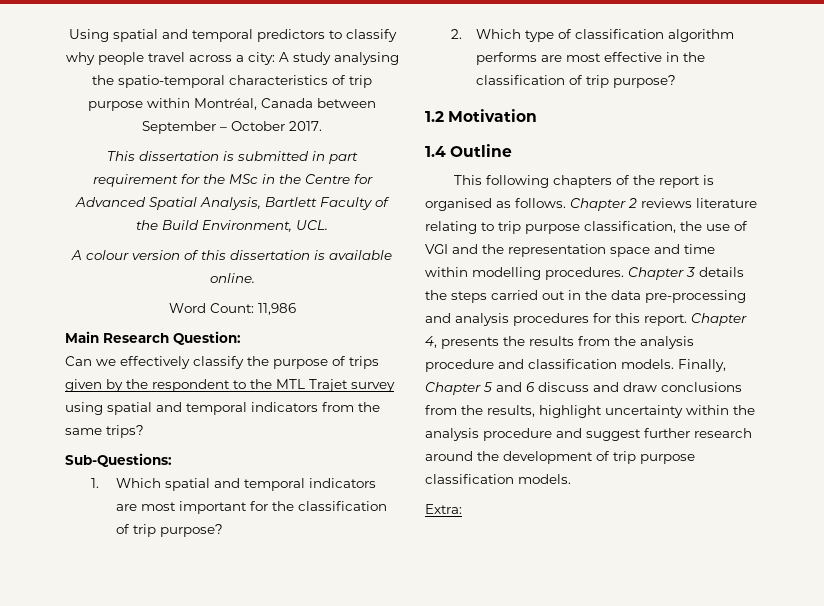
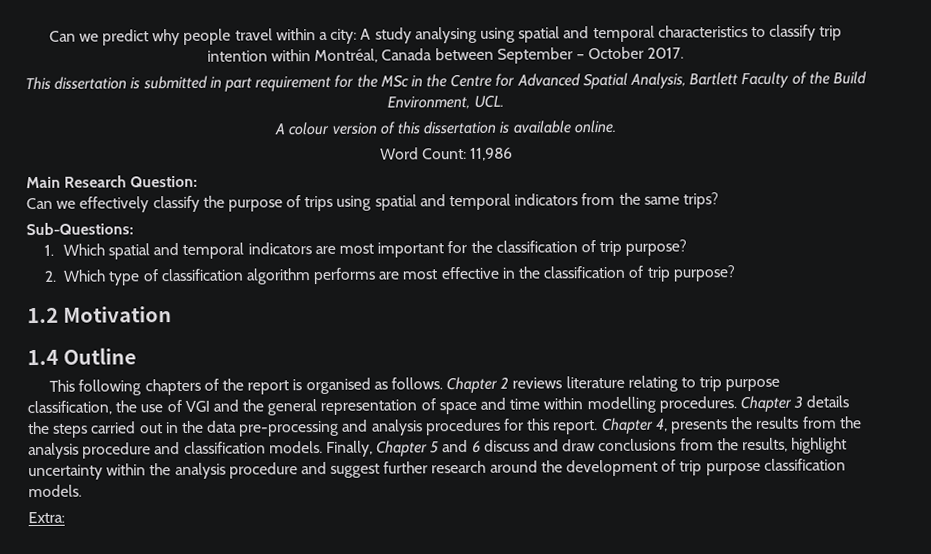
- Using spatial and temporal predictors to classify why people travel across a city: A study analysing the spatio-temporal characteristics of trip purpose within Montréal, Canada between September – October 2017.
+ Can we predict why people travel within a city: A study analysing using spatial and temporal characteristics to classify trip intention within Montréal, Canada between September – October 2017.
- Can we effectively classify the purpose of trips given by the respondent to the MTL Trajet survey using spatial and temporal indicators from the same trips?
+ Can we effectively classify the purpose of trips using spatial and temporal indicators from the same trips?
- Chapter 2 reviews literature relating to trip purpose classification, the use of VGI and the representation space and time within modelling procedures.
+ Chapter 2 reviews literature relating to trip purpose classification, the use of VGI and the general representation of space and time within modelling procedures.

